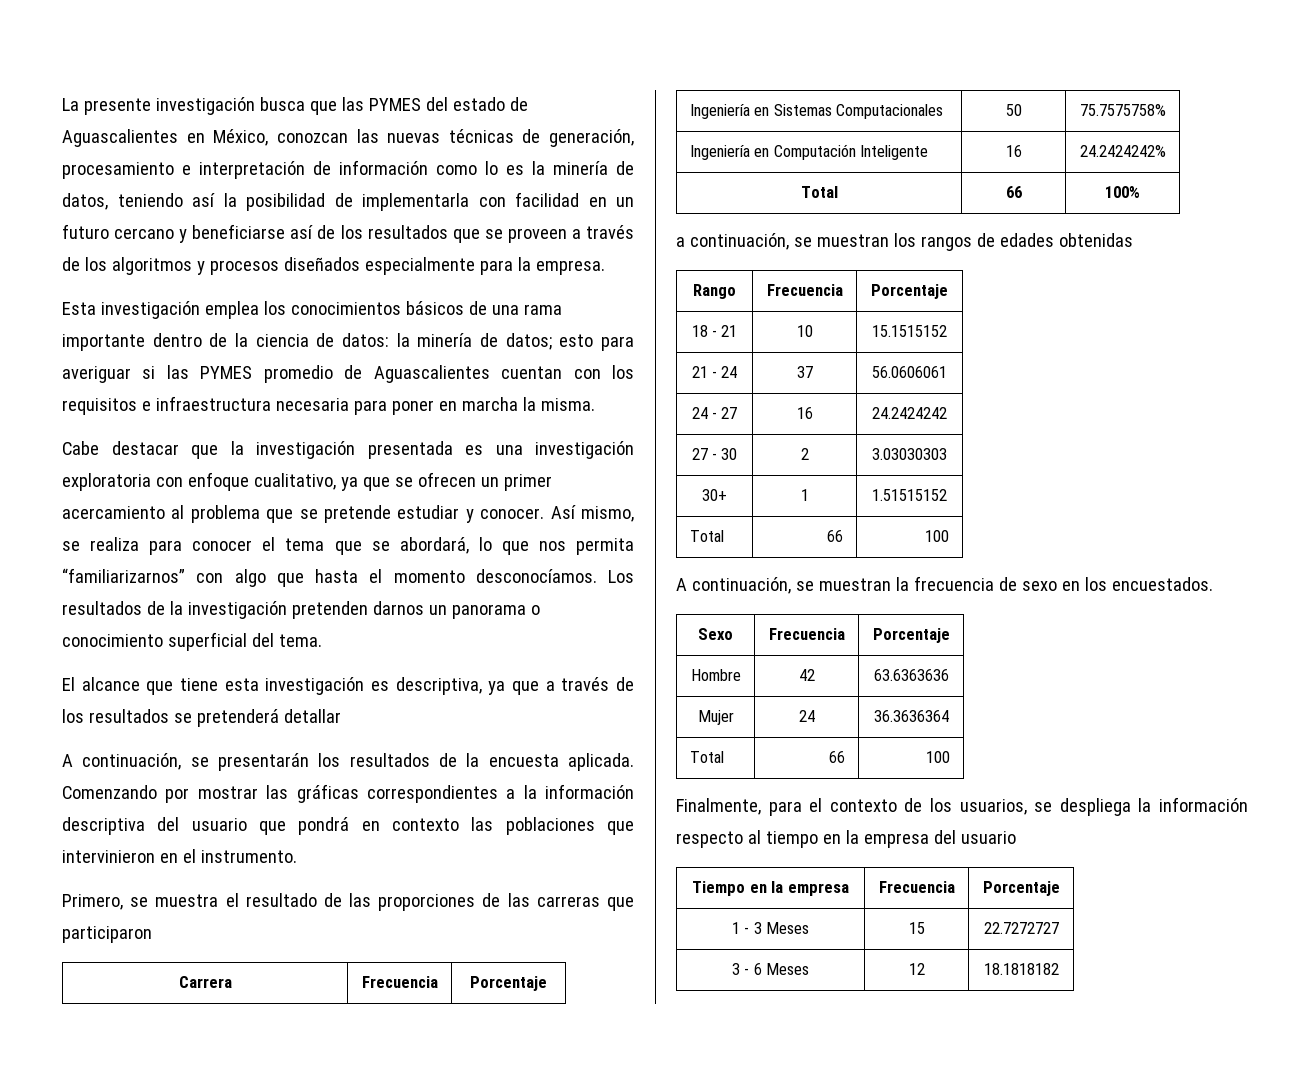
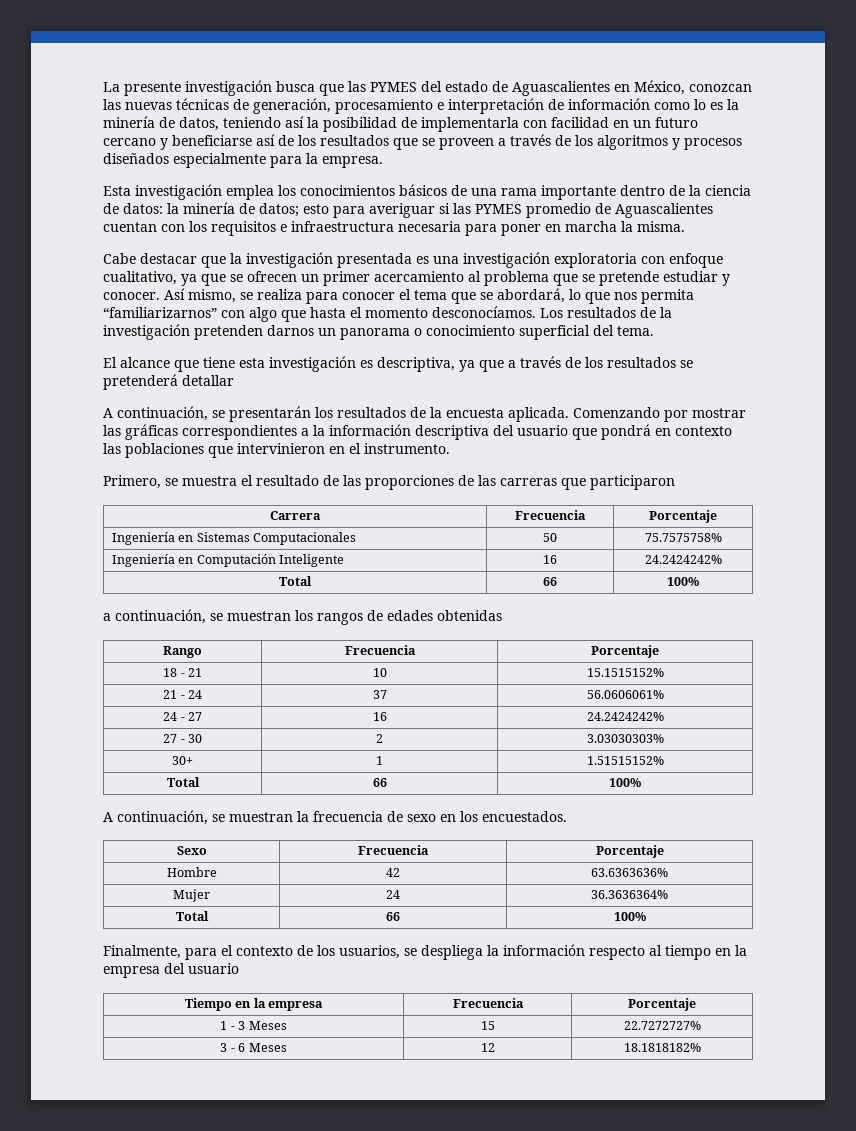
- 18 - 21 | 10 | 15.1515152
+ 18 - 21 | 10 | 15.1515152%
- 21 - 24 | 37 | 56.0606061
+ 21 - 24 | 37 | 56.0606061%
- 24 - 27 | 16 | 24.2424242
+ 24 - 27 | 16 | 24.2424242%
- 27 - 30 | 2 | 3.03030303
+ 27 - 30 | 2 | 3.03030303%
- 30+ | 1 | 1.51515152
- Total | 66 | 100
+ 30+ | 1 | 1.51515152%
+ Total | 66 | 100%
- Hombre | 42 | 63.6363636
+ Hombre | 42 | 63.6363636%
- Mujer | 24 | 36.3636364
- Total | 66 | 100
+ Mujer | 24 | 36.3636364%
+ Total | 66 | 100%
- 1 - 3 Meses | 15 | 22.7272727
+ 1 - 3 Meses | 15 | 22.7272727%
- 3 - 6 Meses | 12 | 18.1818182
+ 3 - 6 Meses | 12 | 18.1818182%

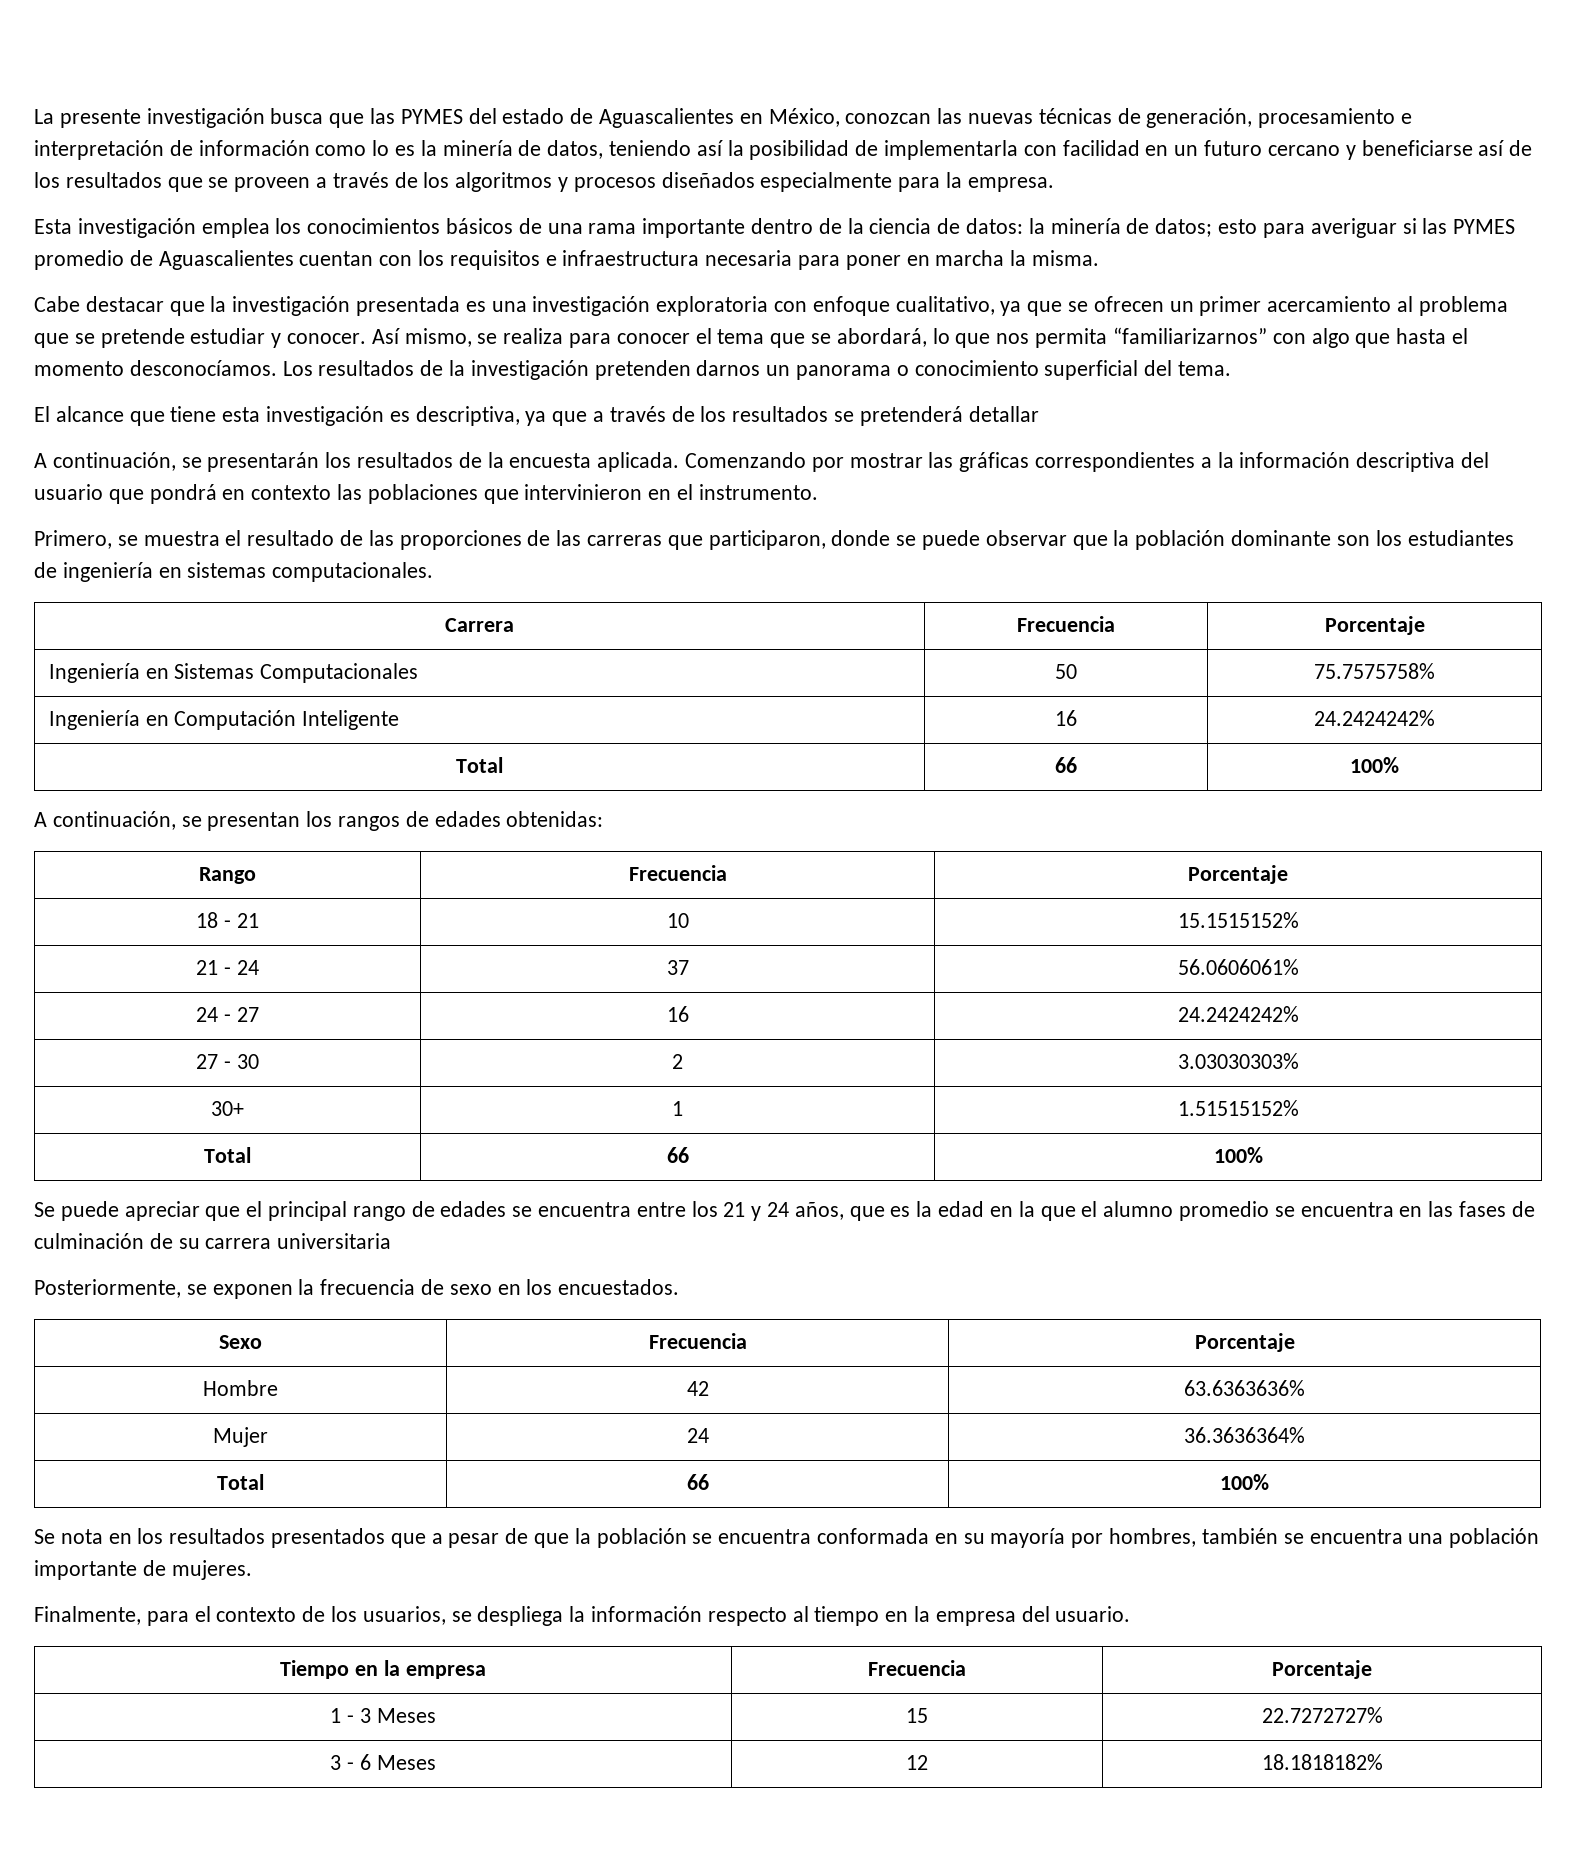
- Primero, se muestra el resultado de las proporciones de las carreras que participaron
+ Primero, se muestra el resultado de las proporciones de las carreras que participaron, donde se puede observar que la población dominante son los estudiantes de ingeniería en sistemas computacionales.
- a continuación, se muestran los rangos de edades obtenidas
+ A continuación, se presentan los rangos de edades obtenidas:
- A continuación, se muestran la frecuencia de sexo en los encuestados.
+ Se puede apreciar que el principal rango de edades se encuentra entre los 21 y 24 años, que es la edad en la que el alumno promedio se encuentra en las fases de culminación de su carrera universitaria
+ Posteriormente, se exponen la frecuencia de sexo en los encuestados.
+ Se nota en los resultados presentados que a pesar de que la población se encuentra conformada en su mayoría por hombres, también se encuentra una población importante de mujeres.
- Finalmente, para el contexto de los usuarios, se despliega la información respecto al tiempo en la empresa del usuario
+ Finalmente, para el contexto de los usuarios, se despliega la información respecto al tiempo en la empresa del usuario.

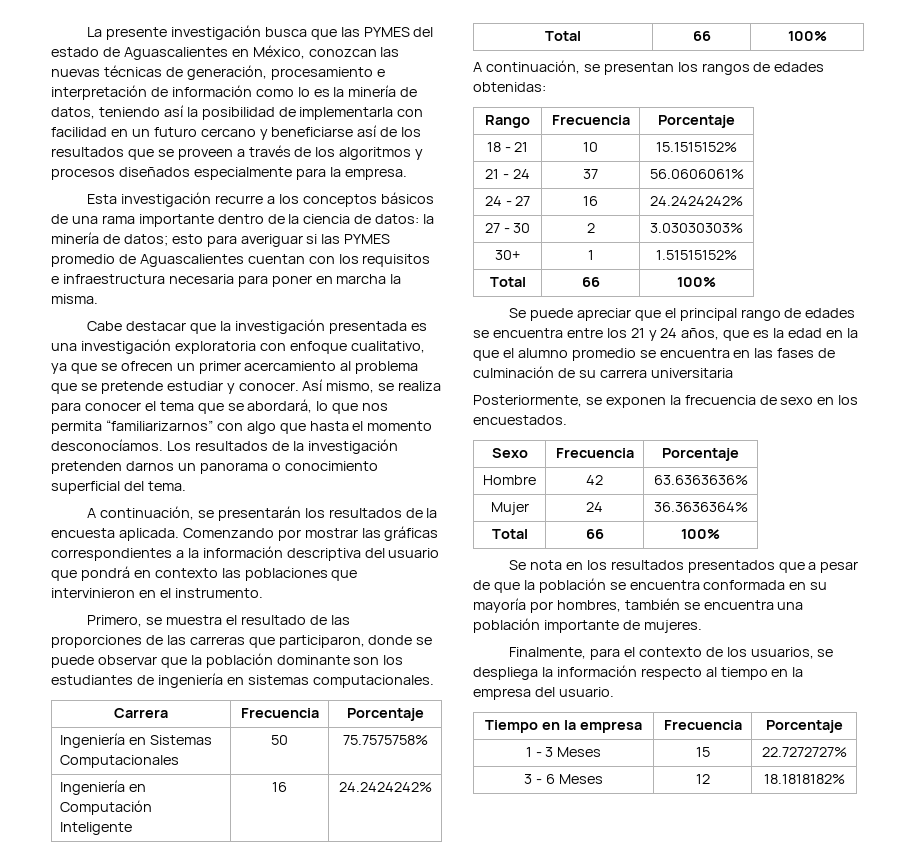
- Esta investigación emplea los conocimientos básicos de una rama importante dentro de la ciencia de datos: la minería de datos; esto para averiguar si las PYMES promedio de Aguascalientes cuentan con los requisitos e infraestructura necesaria para poner en marcha la misma.
+ Esta investigación recurre a los conceptos básicos de una rama importante dentro de la ciencia de datos: la minería de datos; esto para averiguar si las PYMES promedio de Aguascalientes cuentan con los requisitos e infraestructura necesaria para poner en marcha la misma.
- El alcance que tiene esta investigación es descriptiva, ya que a través de los resultados se pretenderá detallar

